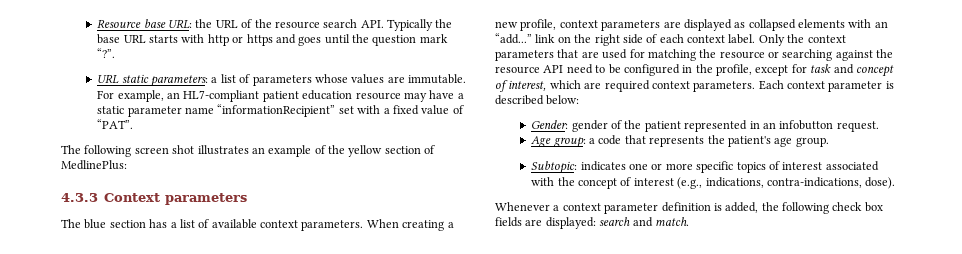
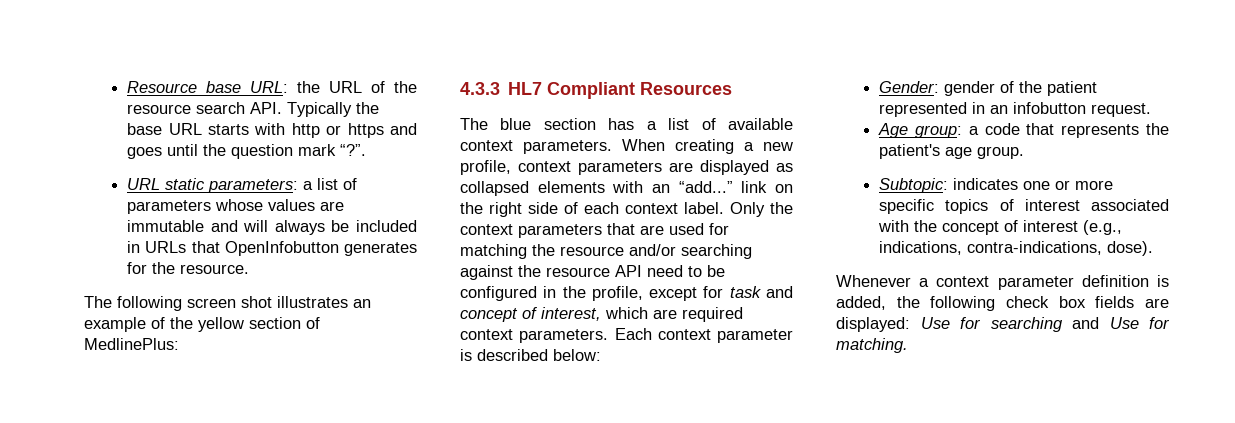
- URL static parameters: a list of parameters whose values are immutable. For example, an HL7-compliant patient education resource may have a static parameter name “informationRecipient” set with a fixed value of “PAT”.
+ URL static parameters: a list of parameters whose values are immutable and will always be included in URLs that OpenInfobutton generates for the resource.
- 4.3.3 Context parameters
+ 4.3.3 HL7 Compliant Resources
- Only the context parameters that are used for matching the resource or searching against the resource API need to be configured in the profile, except for task and concept of interest, which are required context parameters.
+ Only the context parameters that are used for matching the resource and/or searching against the resource API need to be configured in the profile, except for task and concept of interest, which are required context parameters.
- Whenever a context parameter definition is added, the following check box fields are displayed: search and match.
+ Whenever a context parameter definition is added, the following check box fields are displayed: Use for searching and Use for matching.

